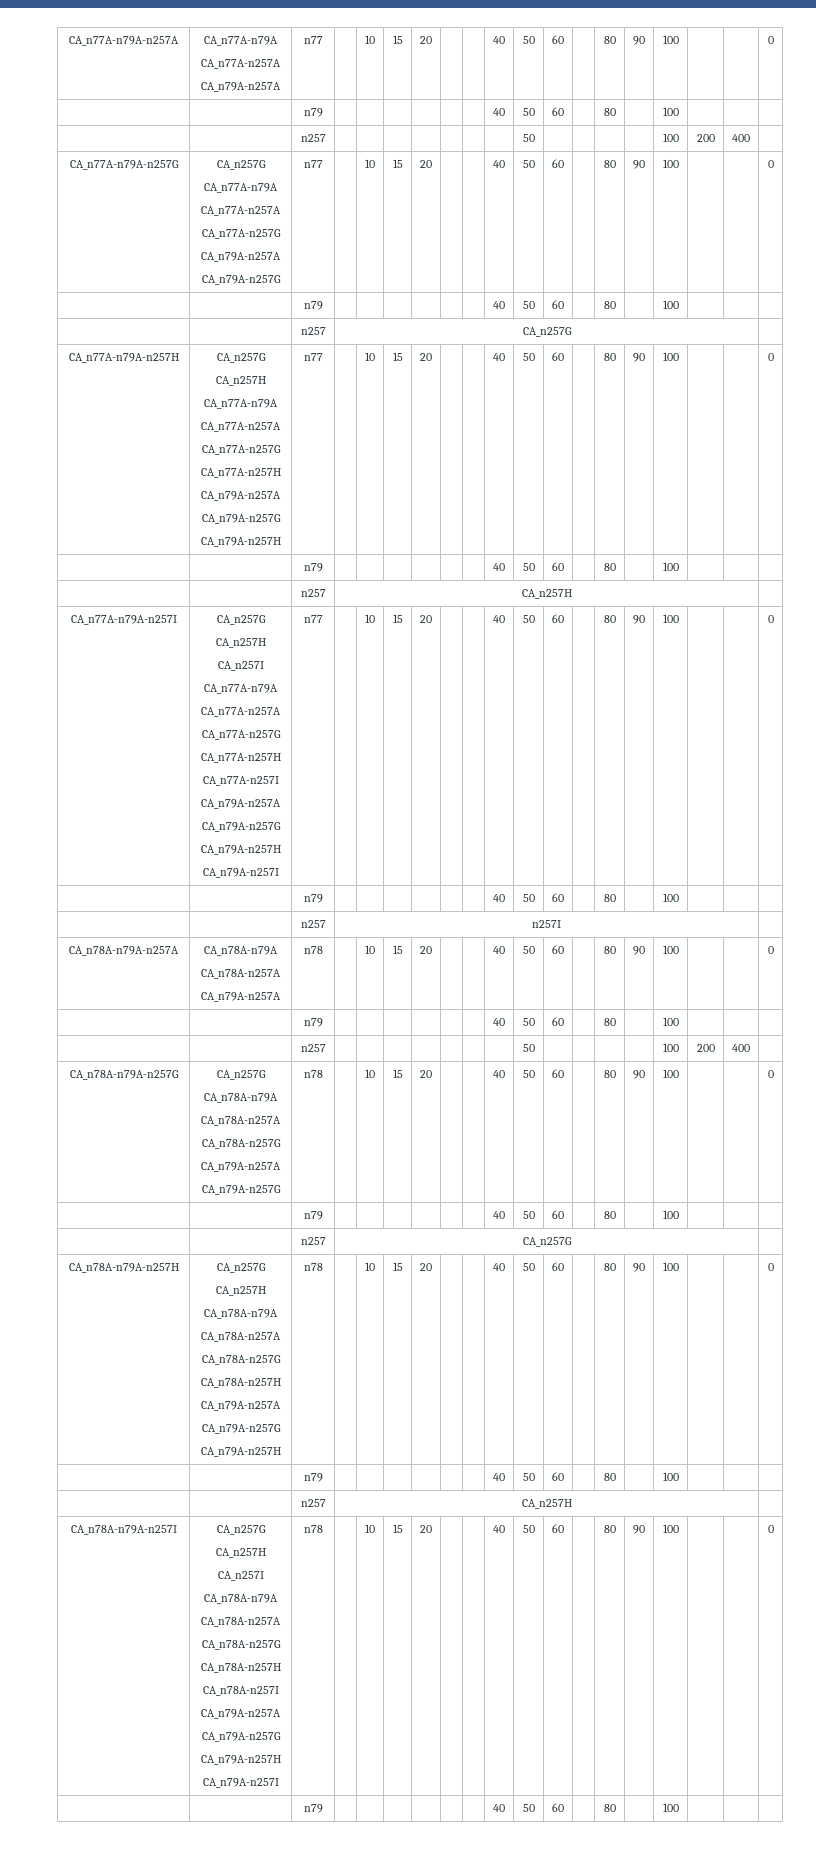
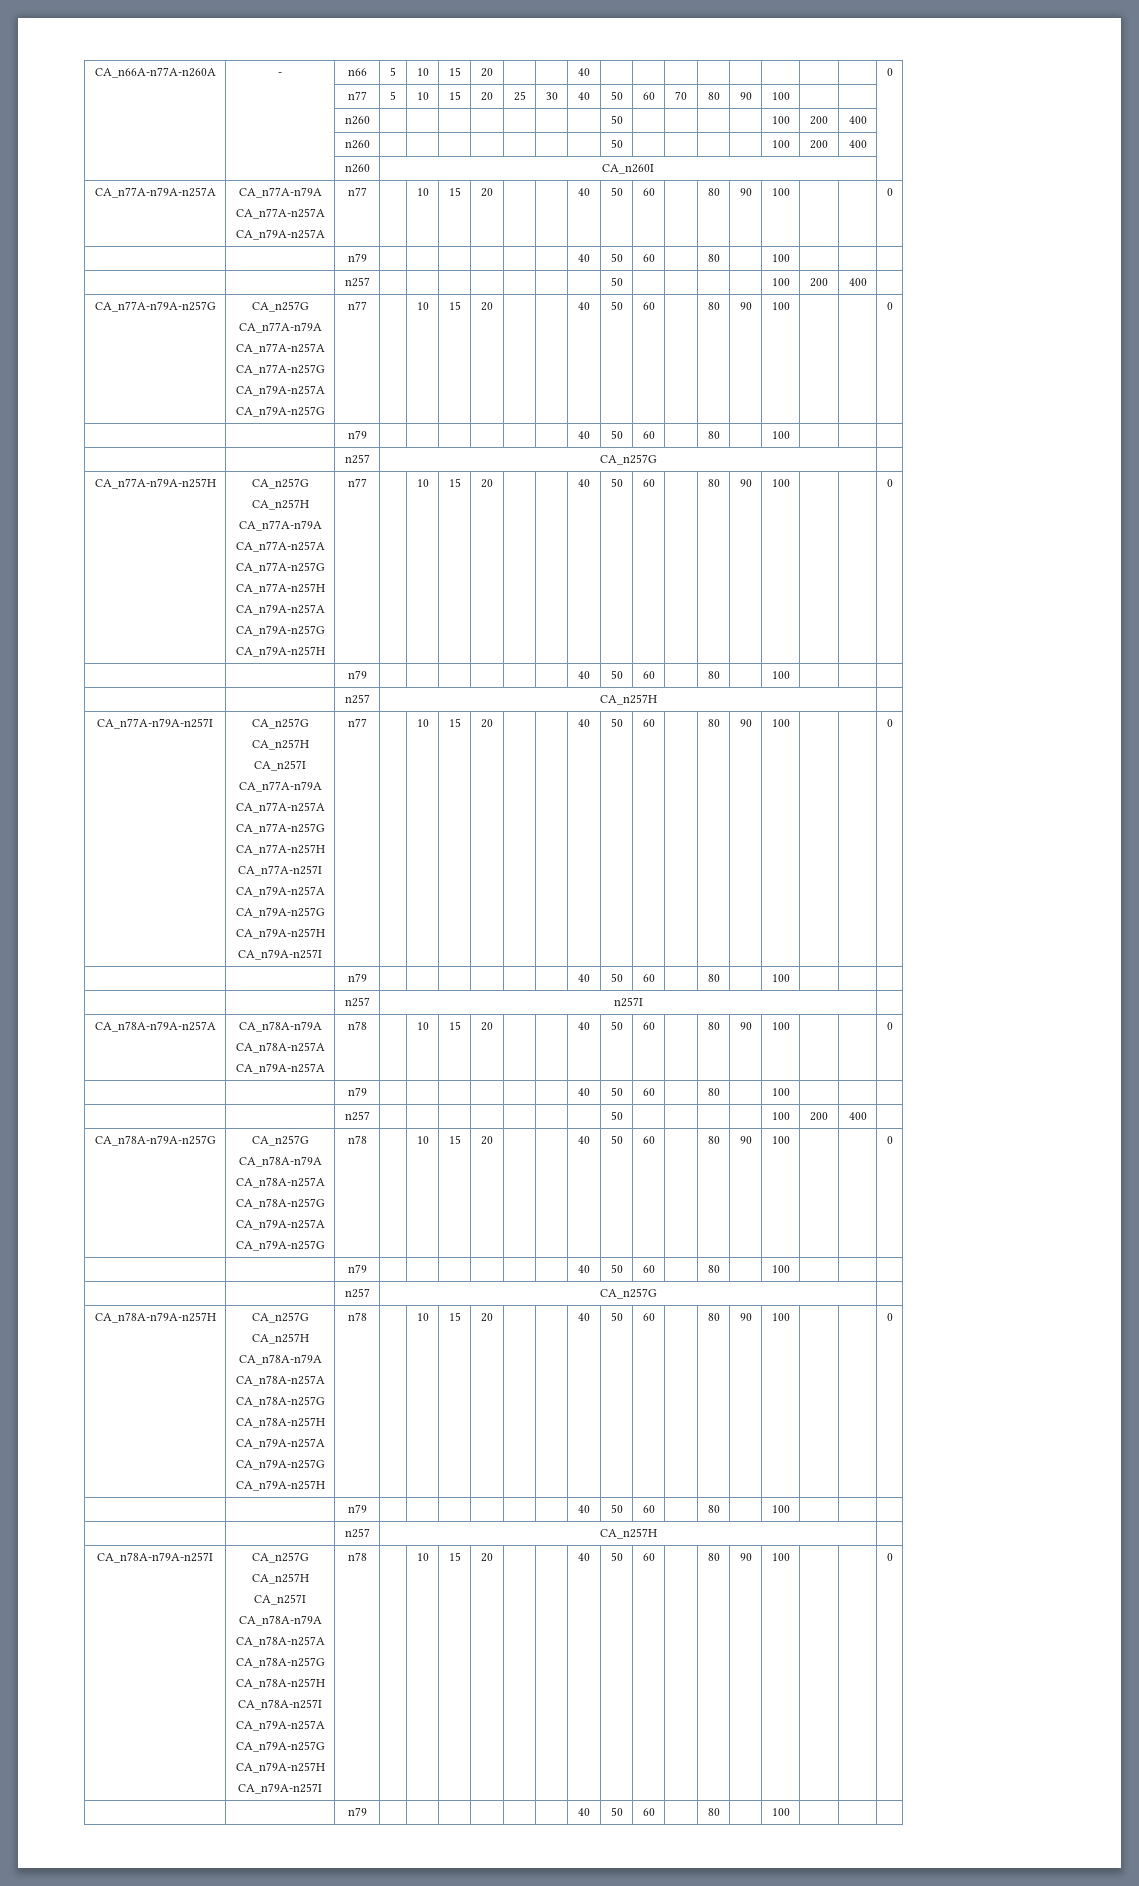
+ CA_n66A-n77A-n260A | - | n66 | 5 | 10 | 15 | 20 | | | 40 | | | | | | | | | 0
+ | | n77 | 5 | 10 | 15 | 20 | 25 | 30 | 40 | 50 | 60 | 70 | 80 | 90 | 100 | | |
+ | | n260 | | | | | | | | 50 | | | | | 100 | 200 | 400 |
+ | | n260 | | | | | | | | 50 | | | | | 100 | 200 | 400 |
+ | | n260 | CA_n260I |

